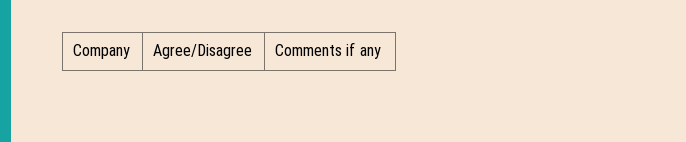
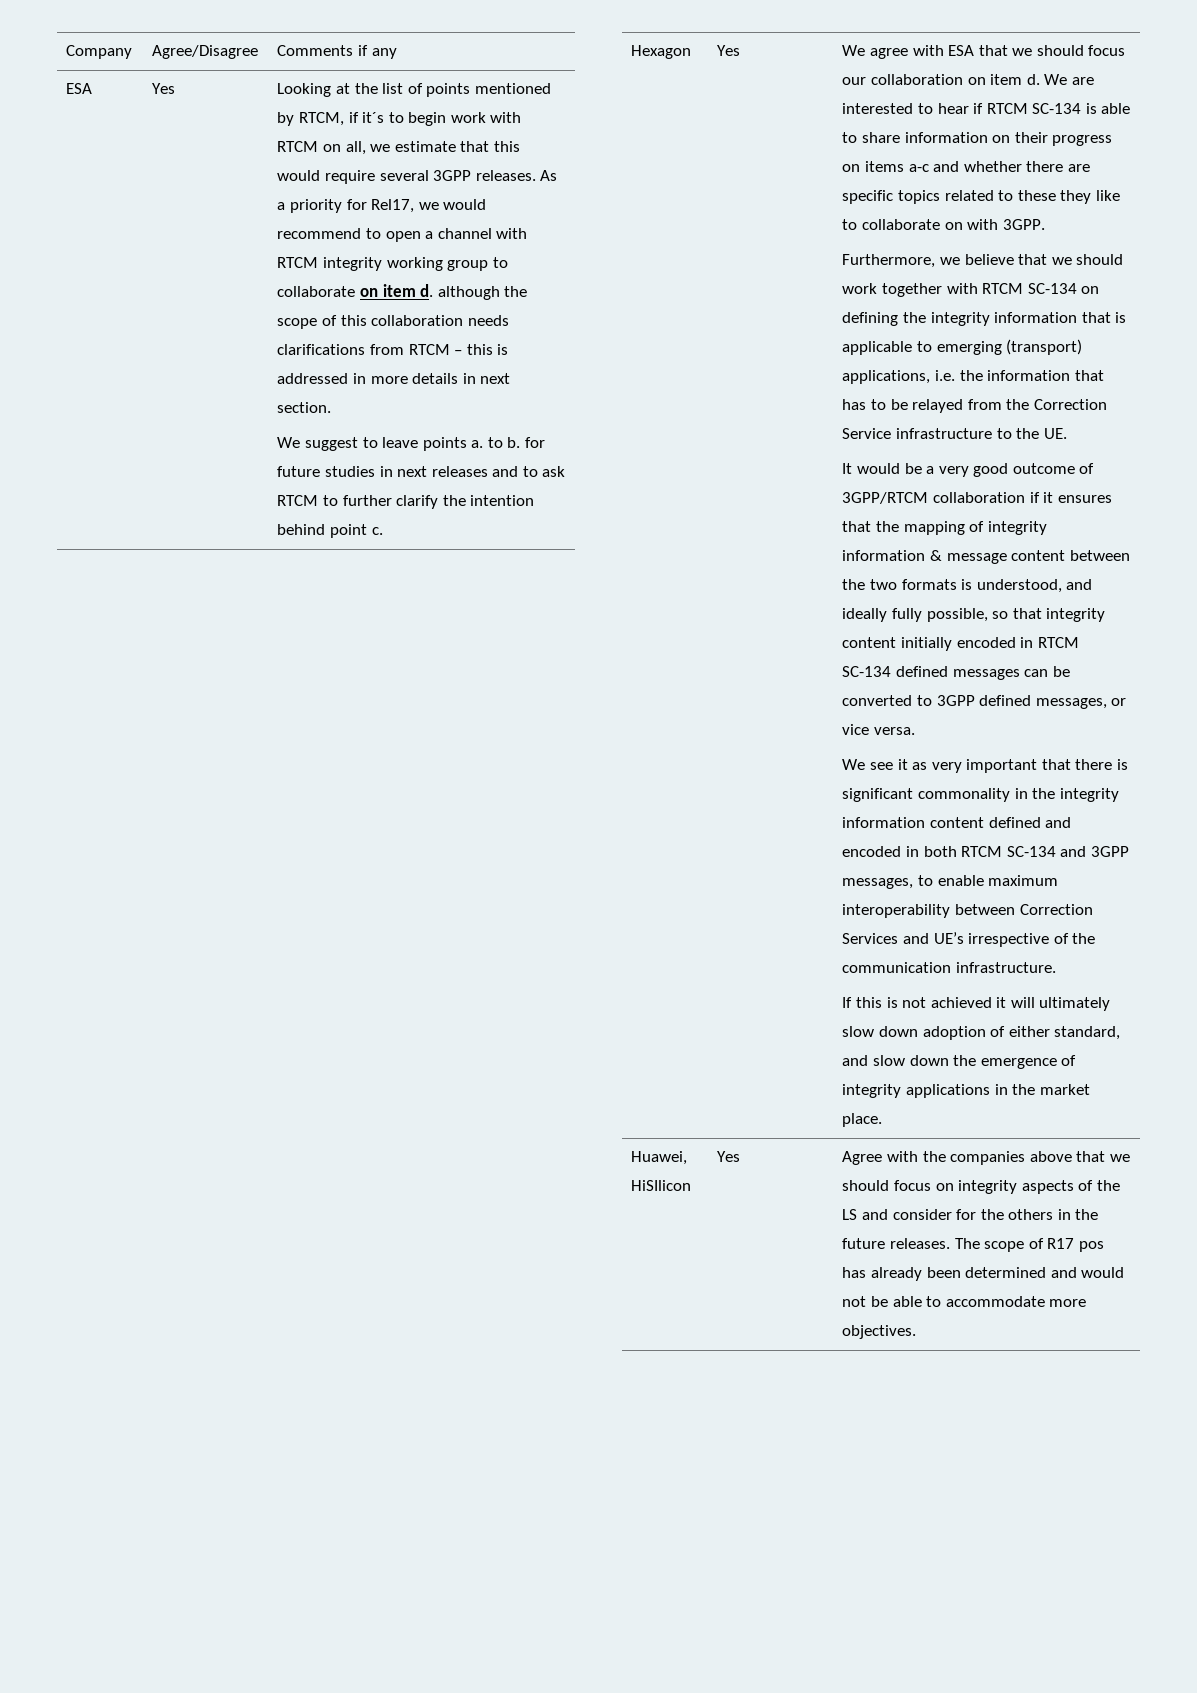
+ ESA | Yes | Looking at the list of points mentioned by RTCM, if it´s to begin work with RTCM on all, we estimate that this would require several 3GPP releases. As a priority for Rel17, we would recommend to open a channel with RTCM integrity working group to collaborate on item d. although the scope of this collaboration needs clarifications from RTCM – this is addressed in more details in next section.
+ We suggest to leave points a. to b. for future studies in next releases and to ask RTCM to further clarify the intention behind point c.
+ Hexagon | Yes | We agree with ESA that we should focus our collaboration on item d. We are interested to hear if RTCM SC-134 is able to share information on their progress on items a-c and whether there are specific topics related to these they like to collaborate on with 3GPP.
+ Furthermore, we believe that we should work together with RTCM SC-134 on defining the integrity information that is applicable to emerging (transport) applications, i.e. the information that has to be relayed from the Correction Service infrastructure to the UE.
+ It would be a very good outcome of 3GPP/RTCM collaboration if it ensures that the mapping of integrity information & message content between the two formats is understood, and ideally fully possible, so that integrity content initially encoded in RTCM SC-134 defined messages can be converted to 3GPP defined messages, or vice versa.
+ We see it as very important that there is significant commonality in the integrity information content defined and encoded in both RTCM SC-134 and 3GPP messages, to enable maximum interoperability between Correction Services and UE’s irrespective of the communication infrastructure.
+ If this is not achieved it will ultimately slow down adoption of either standard, and slow down the emergence of integrity applications in the market place.
+ Huawei, HiSIlicon | Yes | Agree with the companies above that we should focus on integrity aspects of the LS and consider for the others in the future releases. The scope of R17 pos has already been determined and would not be able to accommodate more objectives.

